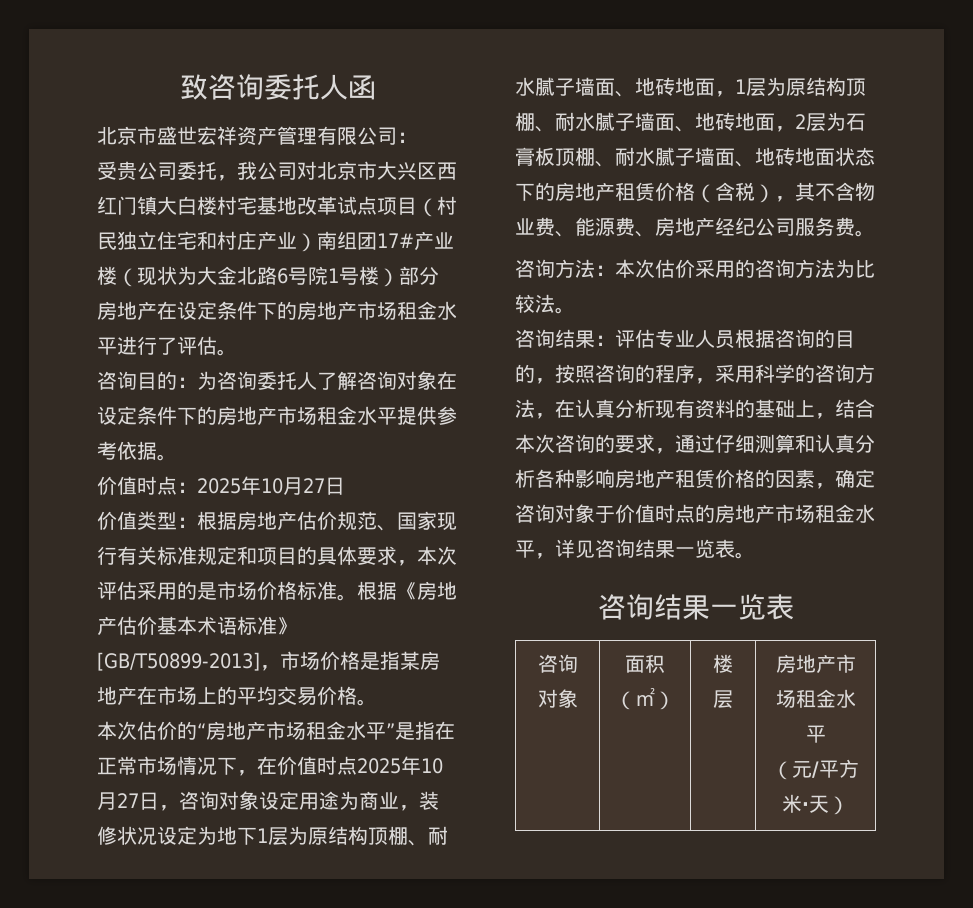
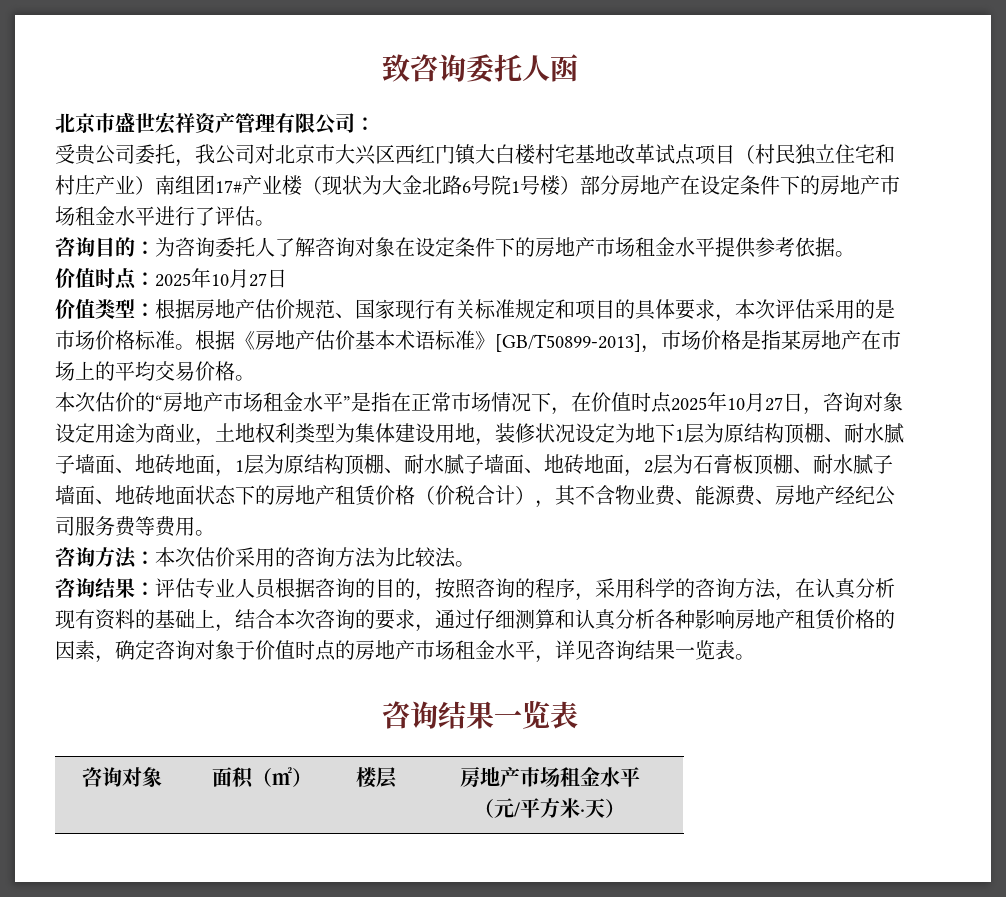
- 本次估价的“房地产市场租金水平”是指在正常市场情况下，在价值时点2025年10月27日，咨询对象设定用途为商业，装修状况设定为地下1层为原结构顶棚、耐水腻子墙面、地砖地面，1层为原结构顶棚、耐水腻子墙面、地砖地面，2层为石膏板顶棚、耐水腻子墙面、地砖地面状态下的房地产租赁价格（含税），其不含物业费、能源费、房地产经纪公司服务费。
+ 本次估价的“房地产市场租金水平”是指在正常市场情况下，在价值时点2025年10月27日，咨询对象设定用途为商业，土地权利类型为集体建设用地，装修状况设定为地下1层为原结构顶棚、耐水腻子墙面、地砖地面，1层为原结构顶棚、耐水腻子墙面、地砖地面，2层为石膏板顶棚、耐水腻子墙面、地砖地面状态下的房地产租赁价格（价税合计），其不含物业费、能源费、房地产经纪公司服务费等费用。

